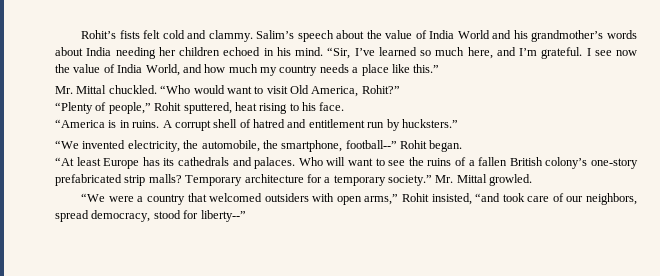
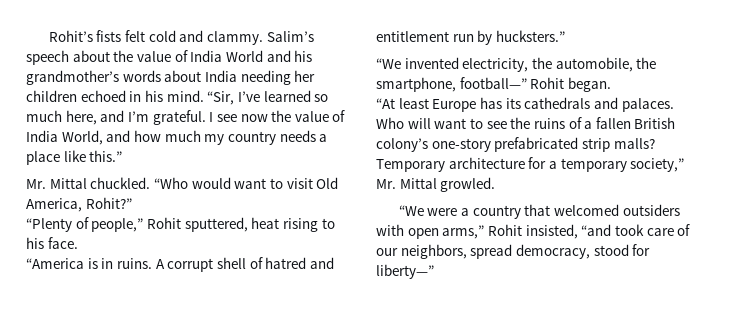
- “We invented electricity, the automobile, the smartphone, football--” Rohit began.
+ “We invented electricity, the automobile, the smartphone, football—” Rohit began.
- Temporary architecture for a temporary society.” Mr. Mittal growled.
+ Temporary architecture for a temporary society,” Mr. Mittal growled.
- “We were a country that welcomed outsiders with open arms,” Rohit insisted, “and took care of our neighbors, spread democracy, stood for liberty--”
+ “We were a country that welcomed outsiders with open arms,” Rohit insisted, “and took care of our neighbors, spread democracy, stood for liberty—”

